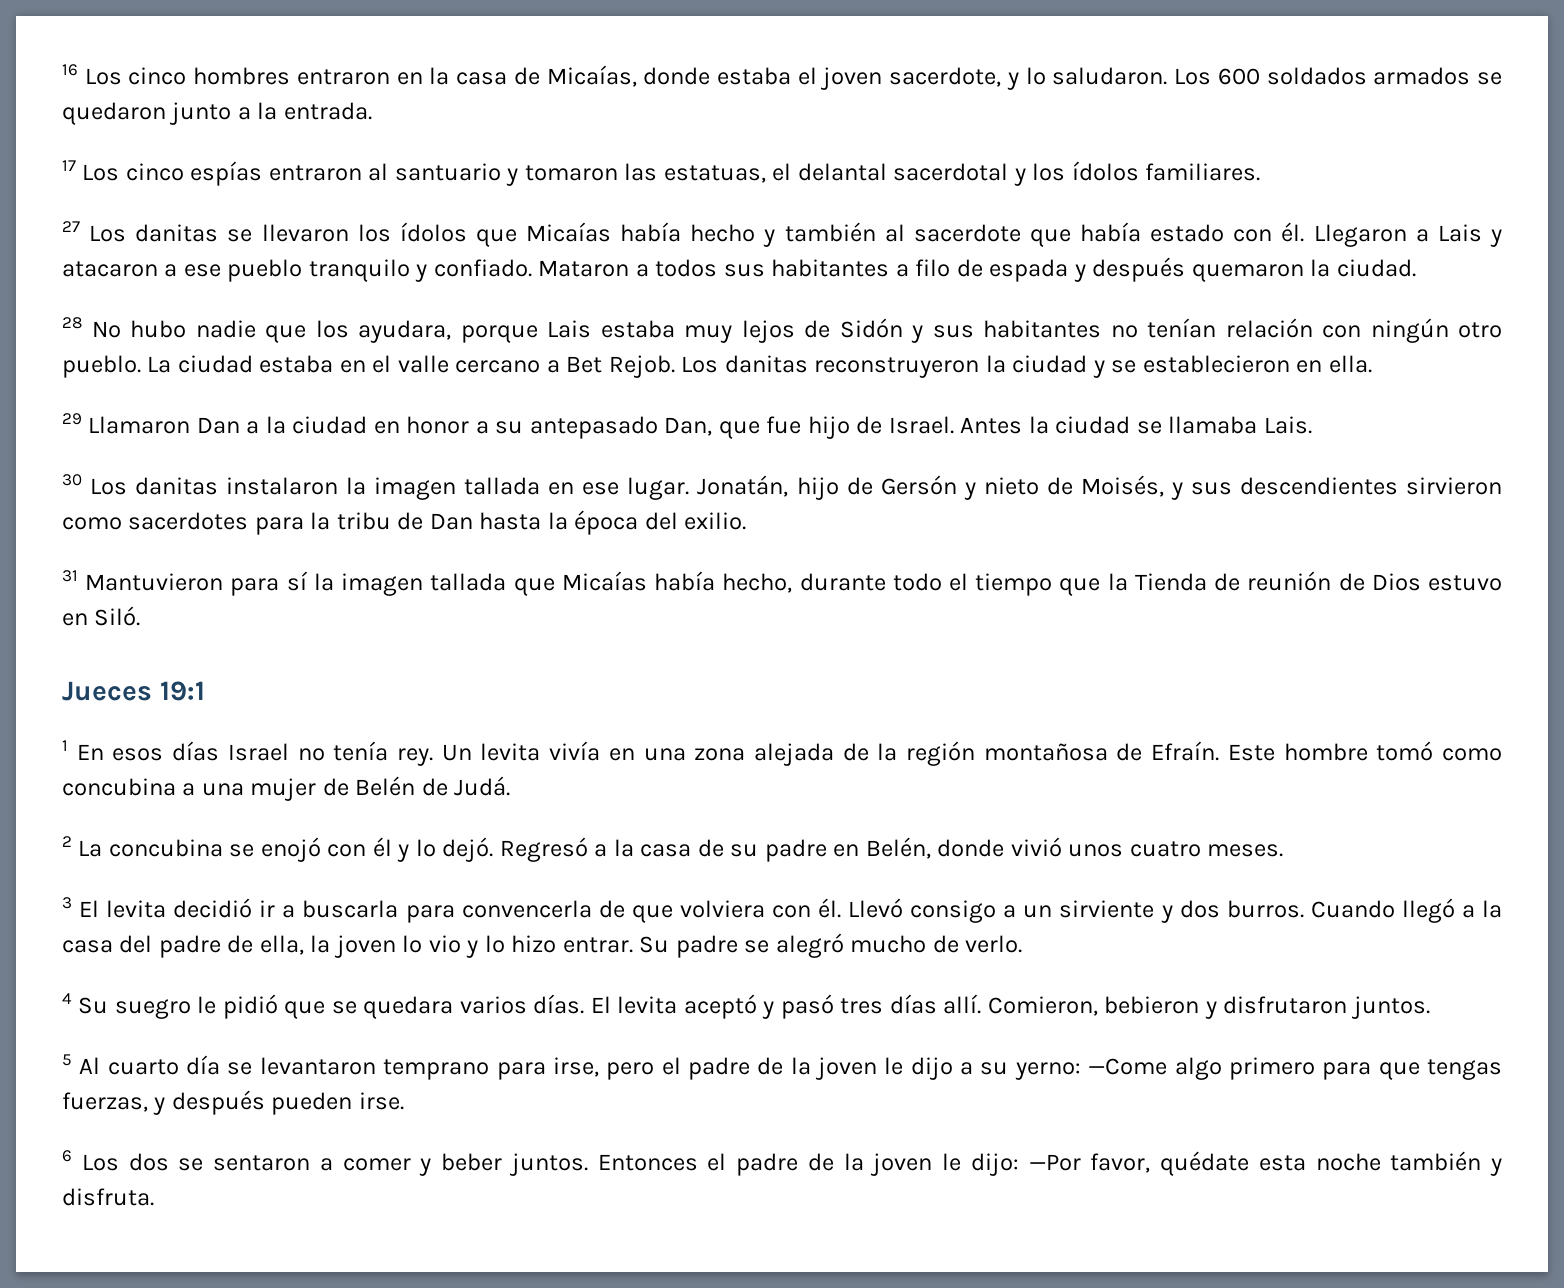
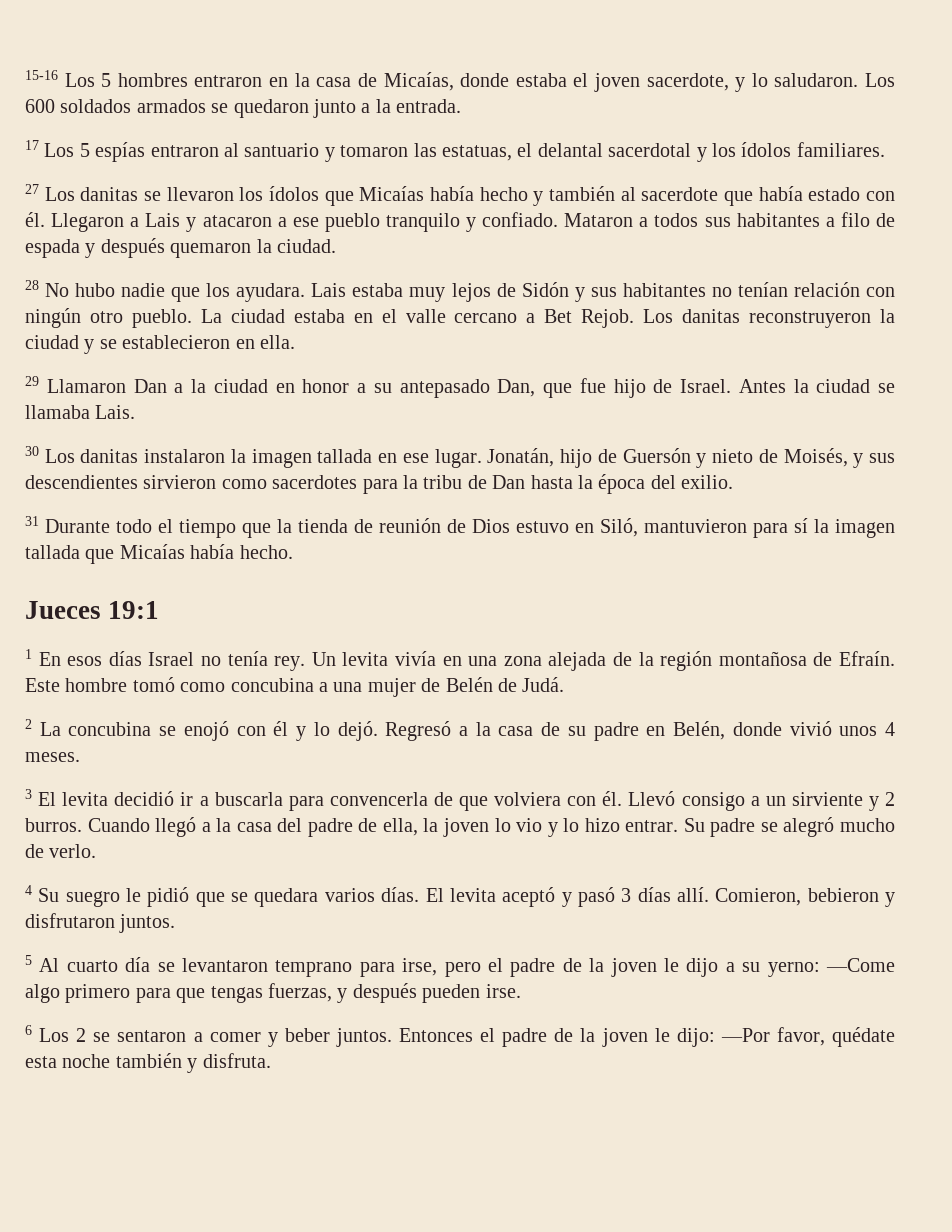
- 16 Los cinco hombres entraron en la casa de Micaías, donde estaba el joven sacerdote, y lo saludaron.
+ 15-16 Los 5 hombres entraron en la casa de Micaías, donde estaba el joven sacerdote, y lo saludaron.
- 17 Los cinco espías entraron al santuario y tomaron las estatuas, el delantal sacerdotal y los ídolos familiares.
+ 17 Los 5 espías entraron al santuario y tomaron las estatuas, el delantal sacerdotal y los ídolos familiares.
- 28 No hubo nadie que los ayudara, porque Lais estaba muy lejos de Sidón y sus habitantes no tenían relación con ningún otro pueblo.
+ 28 No hubo nadie que los ayudara. Lais estaba muy lejos de Sidón y sus habitantes no tenían relación con ningún otro pueblo.
- Jonatán, hijo de Gersón y nieto de Moisés, y sus descendientes sirvieron como sacerdotes para la tribu de Dan hasta la época del exilio.
+ Jonatán, hijo de Guersón y nieto de Moisés, y sus descendientes sirvieron como sacerdotes para la tribu de Dan hasta la época del exilio.
- 31 Mantuvieron para sí la imagen tallada que Micaías había hecho, durante todo el tiempo que la Tienda de reunión de Dios estuvo en Siló.
+ 31 Durante todo el tiempo que la tienda de reunión de Dios estuvo en Siló, mantuvieron para sí la imagen tallada que Micaías había hecho.
- Regresó a la casa de su padre en Belén, donde vivió unos cuatro meses.
+ Regresó a la casa de su padre en Belén, donde vivió unos 4 meses.
- Llevó consigo a un sirviente y dos burros.
+ Llevó consigo a un sirviente y 2 burros.
- El levita aceptó y pasó tres días allí.
+ El levita aceptó y pasó 3 días allí.
- 6 Los dos se sentaron a comer y beber juntos.
+ 6 Los 2 se sentaron a comer y beber juntos.

